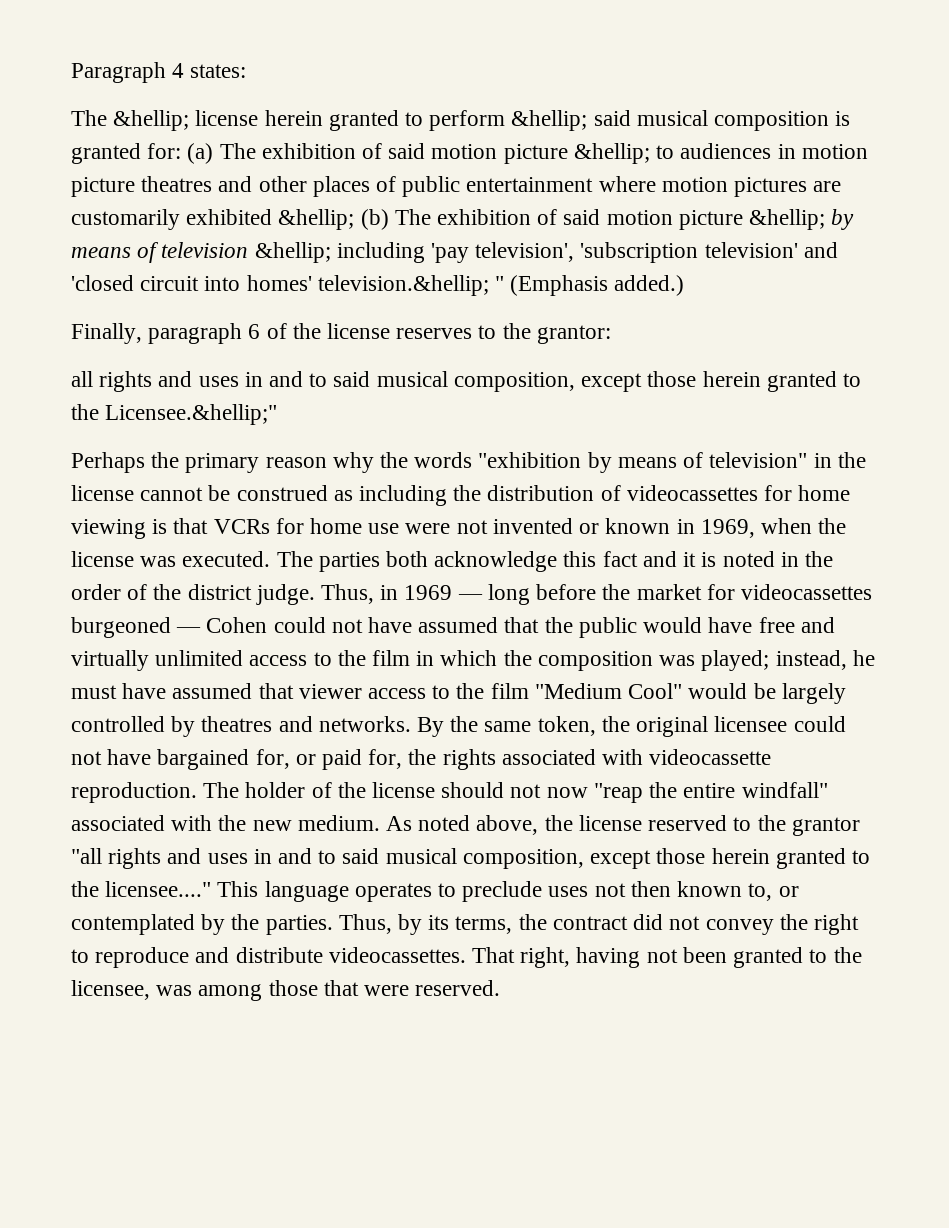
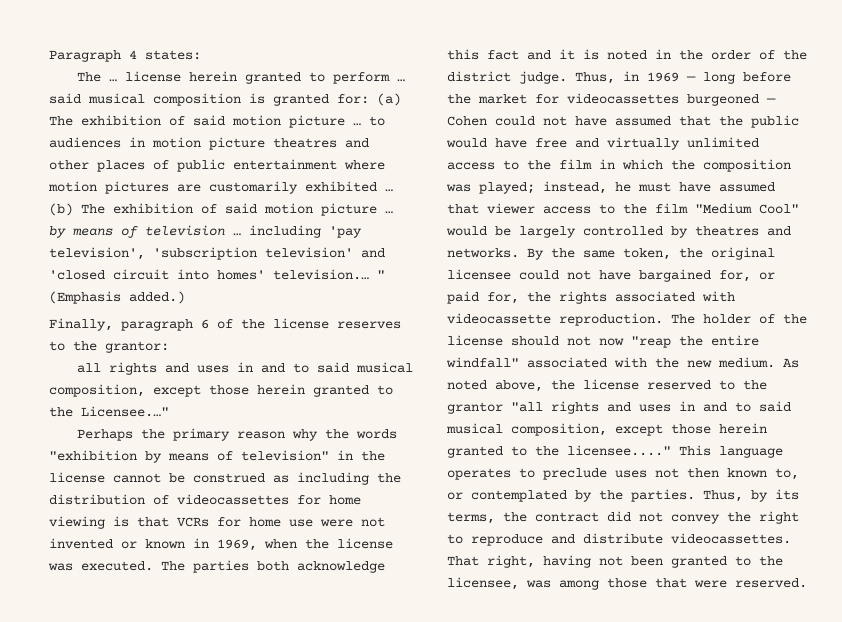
- The &hellip; license herein granted to perform &hellip; said musical composition is granted for:
+ The … license herein granted to perform … said musical composition is granted for:
- (a) The exhibition of said motion picture &hellip; to audiences in motion picture theatres and other places of public entertainment where motion pictures are customarily exhibited &hellip;
+ (a) The exhibition of said motion picture … to audiences in motion picture theatres and other places of public entertainment where motion pictures are customarily exhibited …
- (b) The exhibition of said motion picture &hellip; by means of television &hellip; including 'pay television', 'subscription television' and 'closed circuit into homes' television.&hellip;
+ (b) The exhibition of said motion picture … by means of television … including 'pay television', 'subscription television' and 'closed circuit into homes' television.…
- all rights and uses in and to said musical composition, except those herein granted to the Licensee.&hellip;"
+ all rights and uses in and to said musical composition, except those herein granted to the Licensee.…"

